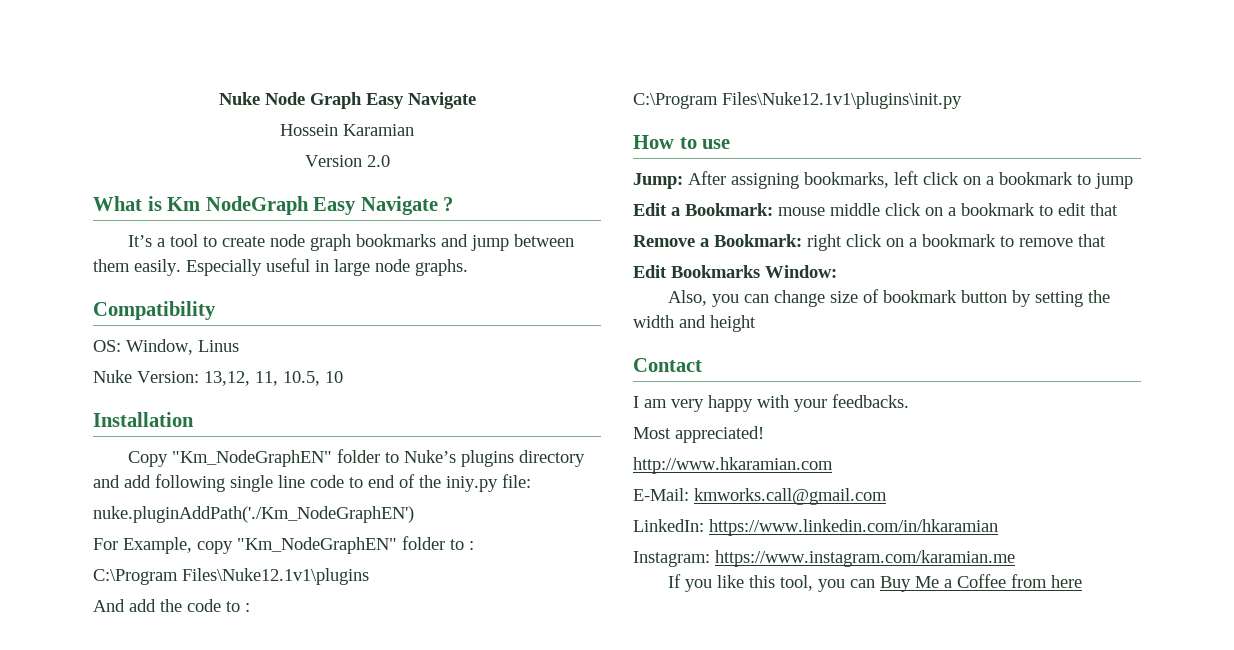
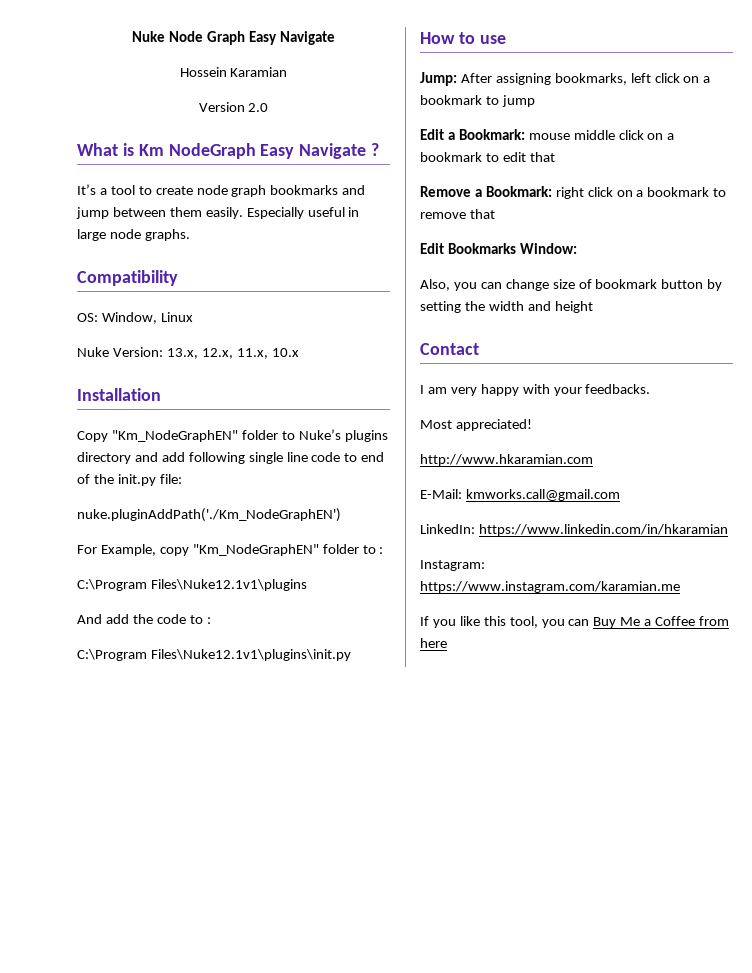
- OS: Window, Linus
+ OS: Window, Linux
- Nuke Version: 13,12, 11, 10.5, 10
+ Nuke Version: 13.x, 12.x, 11.x, 10.x
- Copy "Km_NodeGraphEN" folder to Nuke’s plugins directory and add following single line code to end of the iniy.py file:
+ Copy "Km_NodeGraphEN" folder to Nuke’s plugins directory and add following single line code to end of the init.py file:

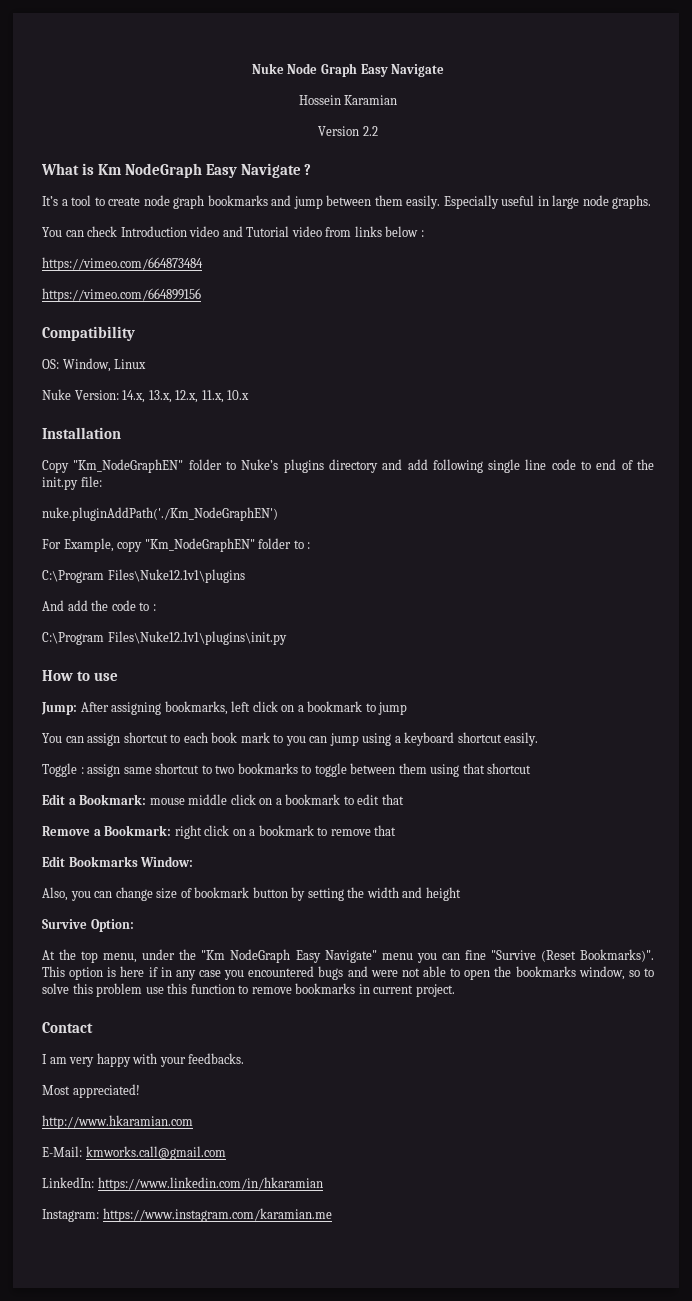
- Version 2.0
+ Version 2.2
+ You can check Introduction video and Tutorial video from links below :
+ https://vimeo.com/664873484
+ https://vimeo.com/664899156
- Nuke Version: 13.x, 12.x, 11.x, 10.x
+ Nuke Version: 14.x, 13.x, 12.x, 11.x, 10.x
+ You can assign shortcut to each book mark to you can jump using a keyboard shortcut easily.
+ Toggle : assign same shortcut to two bookmarks to toggle between them using that shortcut
+ Survive Option:
+ At the top menu, under the "Km NodeGraph Easy Navigate" menu you can fine "Survive (Reset Bookmarks)". This option is here if in any case you encountered bugs and were not able to open the bookmarks window, so to solve this problem use this function to remove bookmarks in current project.
- If you like this tool, you can Buy Me a Coffee from here

